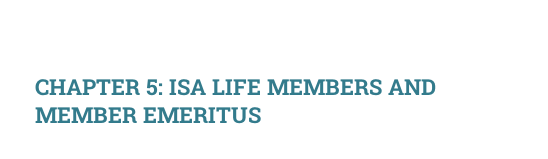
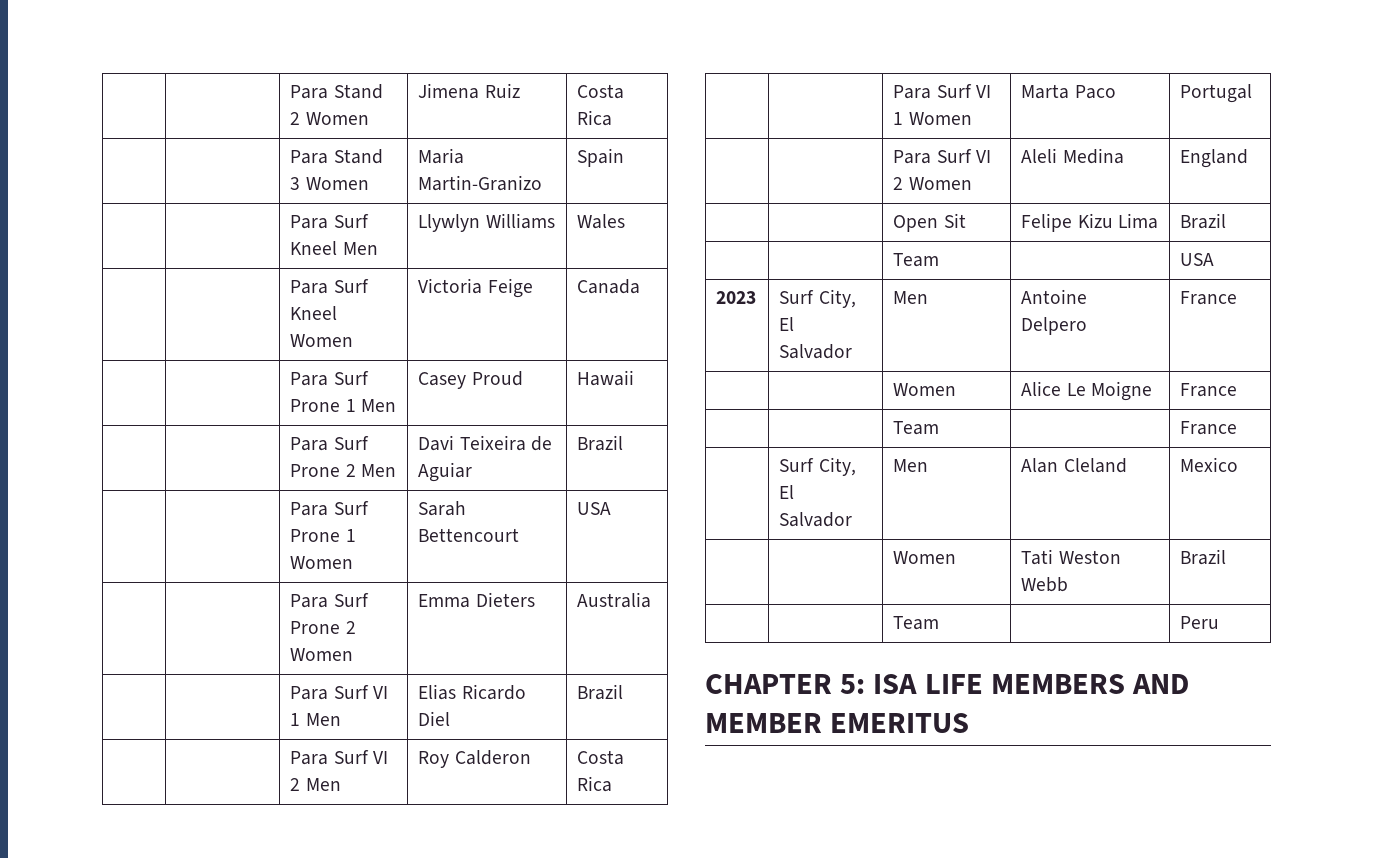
+ | | Para Stand 2 Women | Jimena Ruiz | Costa Rica
+ | | Para Stand 3 Women | Maria Martin-Granizo | Spain
+ | | Para Surf Kneel Men | Llywlyn Williams | Wales
+ | | Para Surf Kneel Women | Victoria Feige | Canada
+ | | Para Surf Prone 1 Men | Casey Proud | Hawaii
+ | | Para Surf Prone 2 Men | Davi Teixeira de Aguiar | Brazil
+ | | Para Surf Prone 1 Women | Sarah Bettencourt | USA
+ | | Para Surf Prone 2 Women | Emma Dieters | Australia
+ | | Para Surf VI 1 Men | Elias Ricardo Diel | Brazil
+ | | Para Surf VI 2 Men | Roy Calderon | Costa Rica
+ | | Para Surf VI 1 Women | Marta Paco | Portugal
+ | | Para Surf VI 2 Women | Aleli Medina | England
+ | | Open Sit | Felipe Kizu Lima | Brazil
+ | | Team | | USA
+ 2023 | Surf City, El Salvador | Men | Antoine Delpero | France
+ | | Women | Alice Le Moigne | France
+ | | Team | | France
+ | Surf City, El Salvador | Men | Alan Cleland | Mexico
+ | | Women | Tati Weston Webb | Brazil
+ | | Team | | Peru

